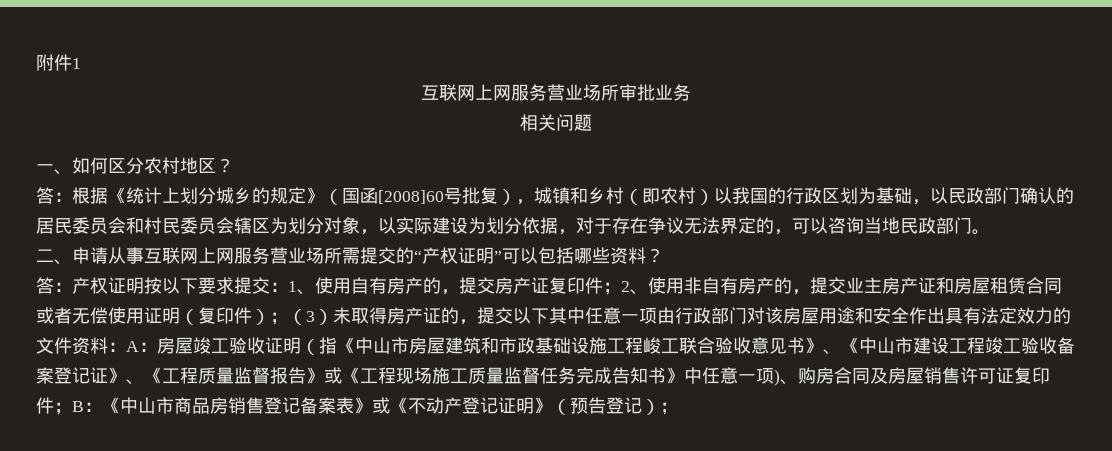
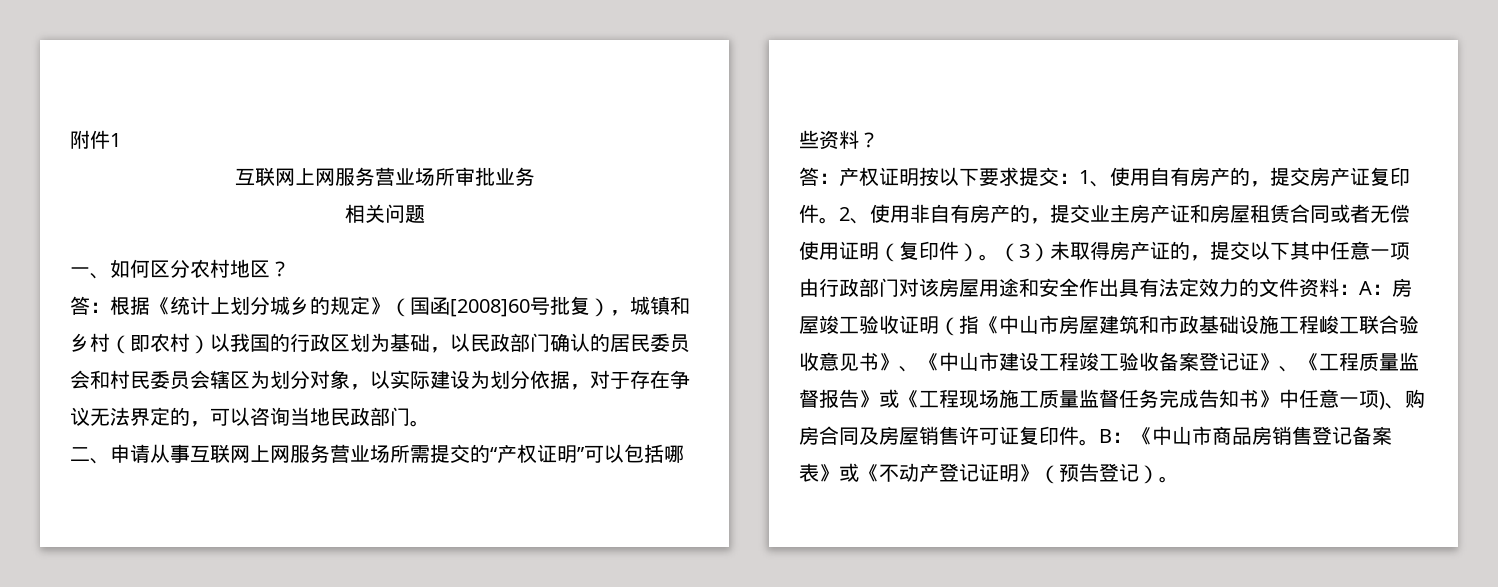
- 1、使用自有房产的，提交房产证复印件；
+ 1、使用自有房产的，提交房产证复印件。
- 2、使用非自有房产的，提交业主房产证和房屋租赁合同或者无偿使用证明（复印件）；
+ 2、使用非自有房产的，提交业主房产证和房屋租赁合同或者无偿使用证明（复印件）。
- 房屋竣工验收证明（指《中山市房屋建筑和市政基础设施工程峻工联合验收意见书》、《中山市建设工程竣工验收备案登记证》、《工程质量监督报告》或《工程现场施工质量监督任务完成告知书》中任意一项)、购房合同及房屋销售许可证复印件；
+ 房屋竣工验收证明（指《中山市房屋建筑和市政基础设施工程峻工联合验收意见书》、《中山市建设工程竣工验收备案登记证》、《工程质量监督报告》或《工程现场施工质量监督任务完成告知书》中任意一项)、购房合同及房屋销售许可证复印件。
- 《中山市商品房销售登记备案表》或《不动产登记证明》（预告登记）；
+ 《中山市商品房销售登记备案表》或《不动产登记证明》（预告登记）。

